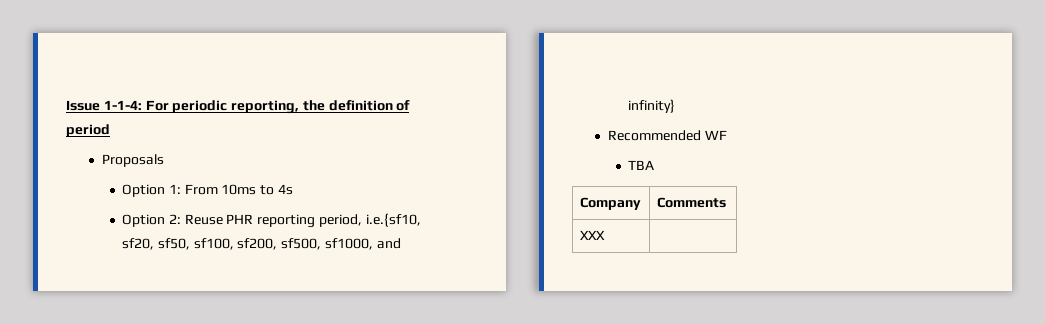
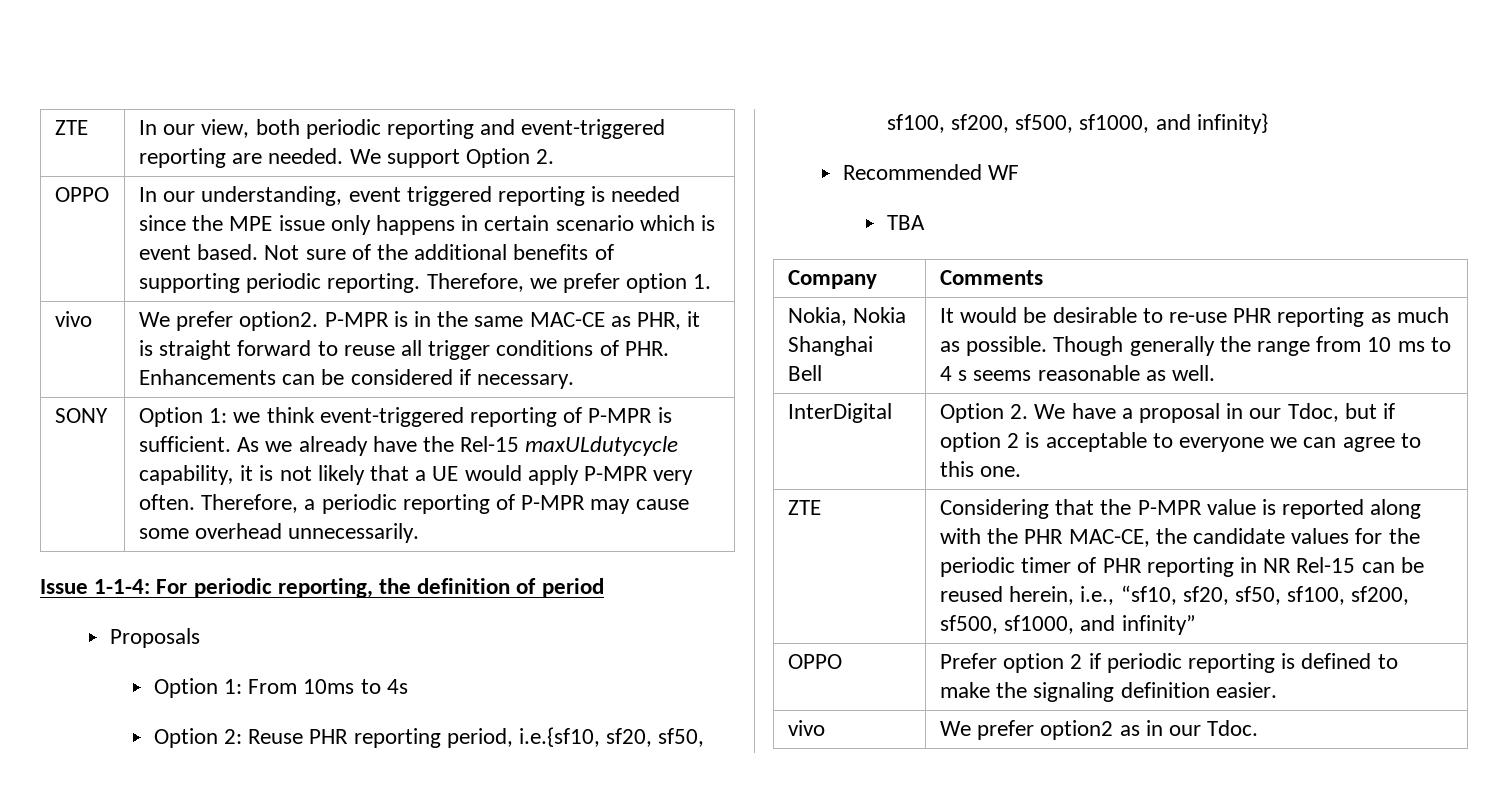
+ ZTE | In our view, both periodic reporting and event-triggered reporting are needed. We support Option 2.
+ OPPO | In our understanding, event triggered reporting is needed since the MPE issue only happens in certain scenario which is event based. Not sure of the additional benefits of supporting periodic reporting. Therefore, we prefer option 1.
+ vivo | We prefer option2. P-MPR is in the same MAC-CE as PHR, it is straight forward to reuse all trigger conditions of PHR. Enhancements can be considered if necessary.
+ SONY | Option 1: we think event-triggered reporting of P-MPR is sufficient. As we already have the Rel-15 maxULdutycycle capability, it is not likely that a UE would apply P-MPR very often. Therefore, a periodic reporting of P-MPR may cause some overhead unnecessarily.
- XXX |
+ Nokia, Nokia Shanghai Bell | It would be desirable to re-use PHR reporting as much as possible. Though generally the range from 10 ms to 4 s seems reasonable as well.
+ InterDigital | Option 2. We have a proposal in our Tdoc, but if option 2 is acceptable to everyone we can agree to this one.
+ ZTE | Considering that the P-MPR value is reported along with the PHR MAC-CE, the candidate values for the periodic timer of PHR reporting in NR Rel-15 can be reused herein, i.e., “sf10, sf20, sf50, sf100, sf200, sf500, sf1000, and infinity”
+ OPPO | Prefer option 2 if periodic reporting is defined to make the signaling definition easier.
+ vivo | We prefer option2 as in our Tdoc.

